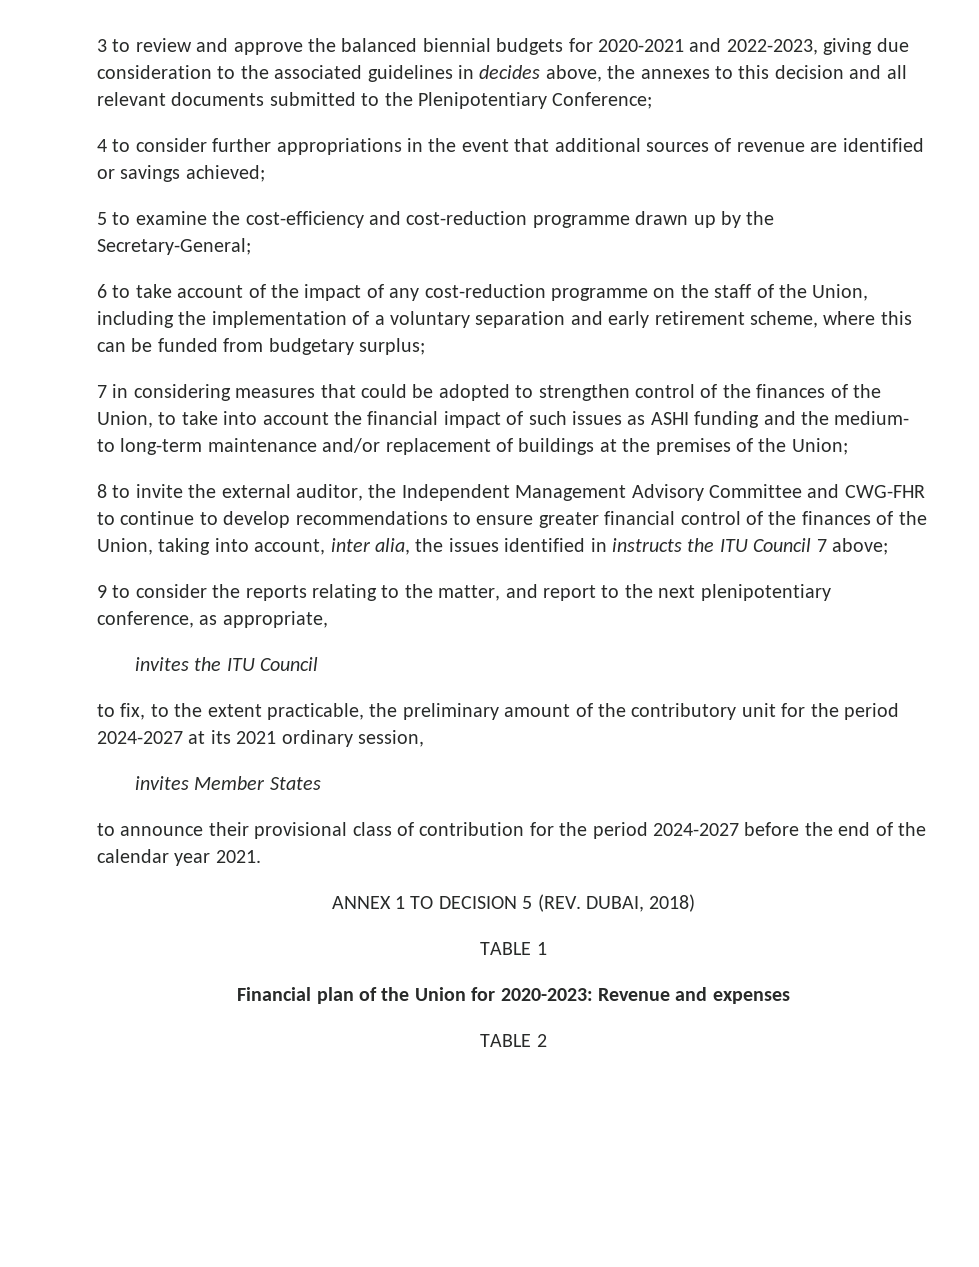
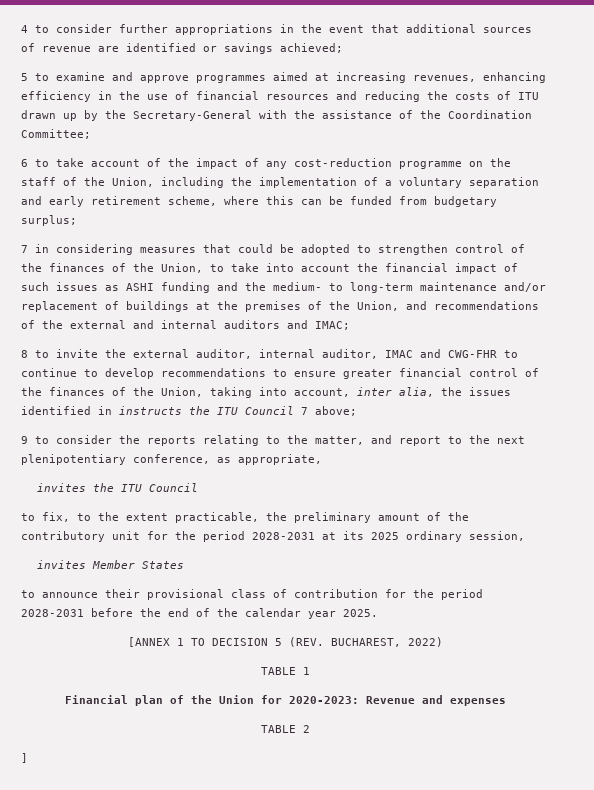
- 3 to review and approve the balanced biennial budgets for 2020-2021 and 2022-2023, giving due consideration to the associated guidelines in decides above, the annexes to this decision and all relevant documents submitted to the Plenipotentiary Conference;
- 5 to examine the cost-efficiency and cost-reduction programme drawn up by the Secretary-General;
+ 5 to examine and approve programmes aimed at increasing revenues, enhancing efficiency in the use of financial resources and reducing the costs of ITU drawn up by the Secretary-General with the assistance of the Coordination Committee;
- 7 in considering measures that could be adopted to strengthen control of the finances of the Union, to take into account the financial impact of such issues as ASHI funding and the medium- to long-term maintenance and/or replacement of buildings at the premises of the Union;
+ 7 in considering measures that could be adopted to strengthen control of the finances of the Union, to take into account the financial impact of such issues as ASHI funding and the medium- to long-term maintenance and/or replacement of buildings at the premises of the Union, and recommendations of the external and internal auditors and IMAC;
- 8 to invite the external auditor, the Independent Management Advisory Committee and CWG-FHR to continue to develop recommendations to ensure greater financial control of the finances of the Union, taking into account, inter alia, the issues identified in instructs the ITU Council 7 above;
+ 8 to invite the external auditor, internal auditor, IMAC and CWG-FHR to continue to develop recommendations to ensure greater financial control of the finances of the Union, taking into account, inter alia, the issues identified in instructs the ITU Council 7 above;
- to fix, to the extent practicable, the preliminary amount of the contributory unit for the period 2024-2027 at its 2021 ordinary session,
+ to fix, to the extent practicable, the preliminary amount of the contributory unit for the period 2028-2031 at its 2025 ordinary session,
- to announce their provisional class of contribution for the period 2024-2027 before the end of the calendar year 2021.
- ANNEX 1 TO DECISION 5 (REV. DUBAI, 2018)
+ to announce their provisional class of contribution for the period 2028-2031 before the end of the calendar year 2025.
+ [ANNEX 1 TO DECISION 5 (REV. BUCHAREST, 2022)
+ ]

